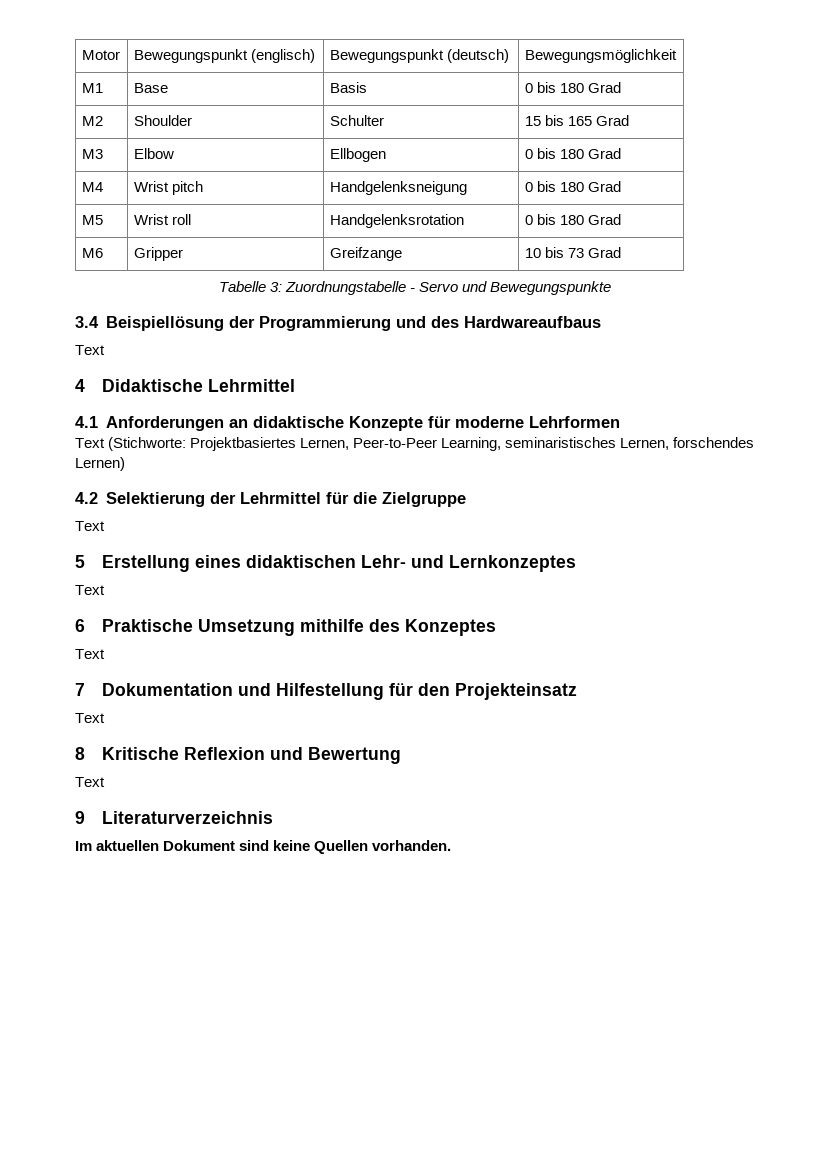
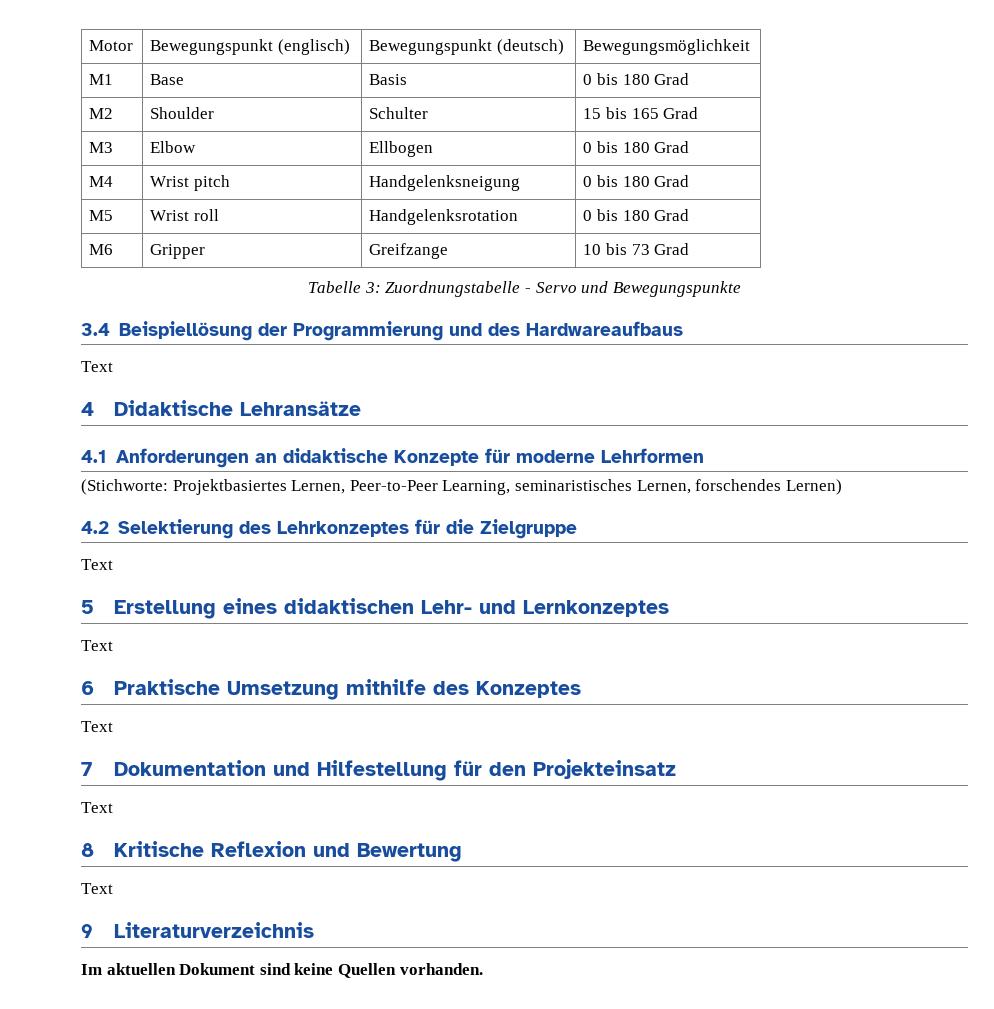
- 4 Didaktische Lehrmittel
+ 4 Didaktische Lehransätze
- Text (Stichworte: Projektbasiertes Lernen, Peer-to-Peer Learning, seminaristisches Lernen, forschendes Lernen)
+ (Stichworte: Projektbasiertes Lernen, Peer-to-Peer Learning, seminaristisches Lernen, forschendes Lernen)
- 4.2 Selektierung der Lehrmittel für die Zielgruppe
+ 4.2 Selektierung des Lehrkonzeptes für die Zielgruppe

